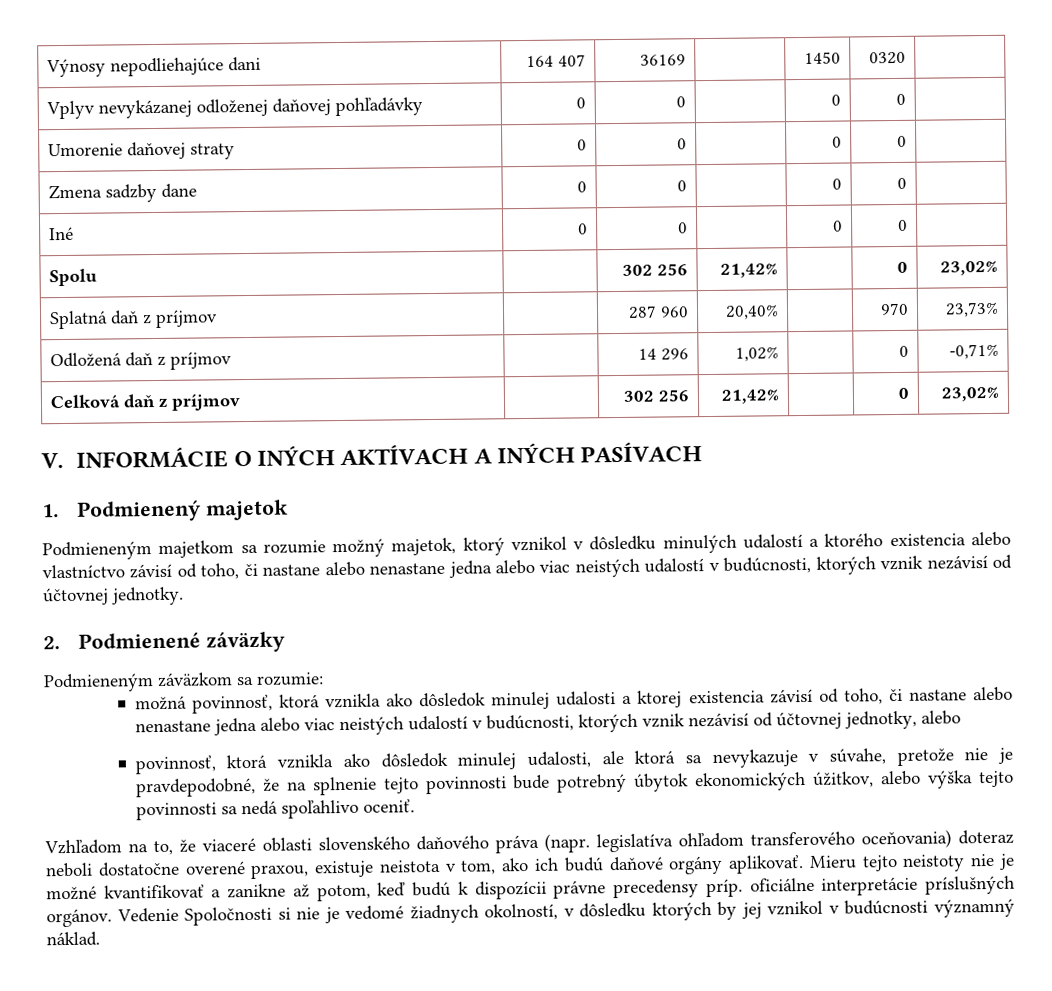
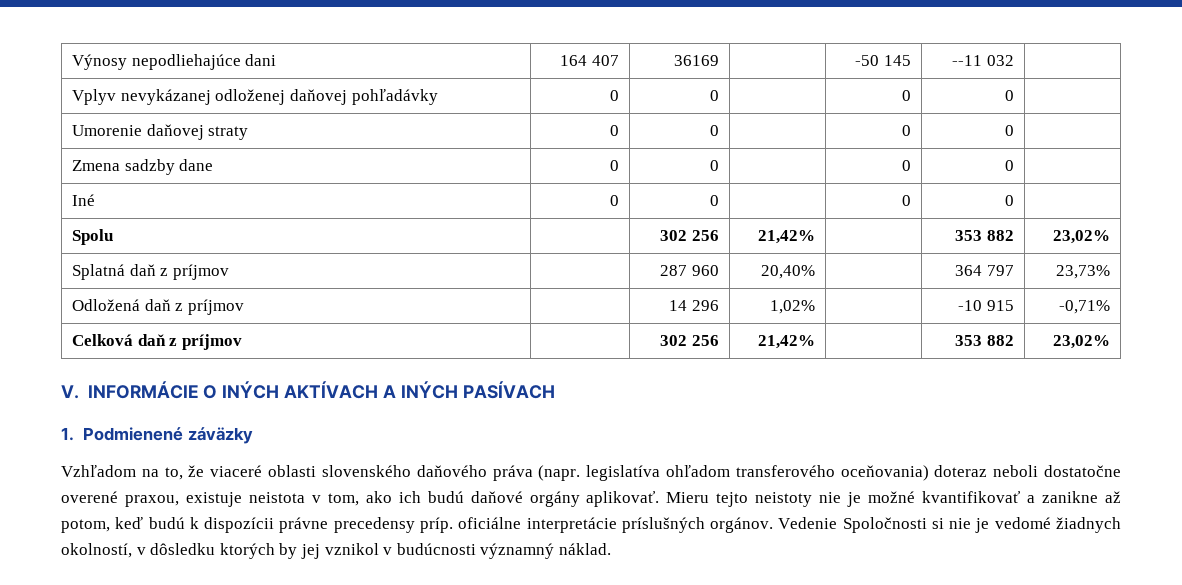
- Výnosy nepodliehajúce dani | 164 407 | 36169 | | 1450 | 0320 |
+ Výnosy nepodliehajúce dani | 164 407 | 36169 | | -50 145 | --11 032 |
- Spolu | | 302 256 | 21,42% | | 0 | 23,02%
+ Spolu | | 302 256 | 21,42% | | 353 882 | 23,02%
- Splatná daň z príjmov | | 287 960 | 20,40% | | 970 | 23,73%
+ Splatná daň z príjmov | | 287 960 | 20,40% | | 364 797 | 23,73%
- Odložená daň z príjmov | | 14 296 | 1,02% | | 0 | -0,71%
+ Odložená daň z príjmov | | 14 296 | 1,02% | | -10 915 | -0,71%
- Celková daň z príjmov | | 302 256 | 21,42% | | 0 | 23,02%
+ Celková daň z príjmov | | 302 256 | 21,42% | | 353 882 | 23,02%
- 1. Podmienený majetok
- Podmieneným majetkom sa rozumie možný majetok, ktorý vznikol v dôsledku minulých udalostí a ktorého existencia alebo vlastníctvo závisí od toho, či nastane alebo nenastane jedna alebo viac neistých udalostí v budúcnosti, ktorých vznik nezávisí od účtovnej jednotky.
- 2. Podmienené záväzky
- Podmieneným záväzkom sa rozumie:
- možná povinnosť, ktorá vznikla ako dôsledok minulej udalosti a ktorej existencia závisí od toho, či nastane alebo nenastane jedna alebo viac neistých udalostí v budúcnosti, ktorých vznik nezávisí od účtovnej jednotky, alebo
- povinnosť, ktorá vznikla ako dôsledok minulej udalosti, ale ktorá sa nevykazuje v súvahe, pretože nie je pravdepodobné, že na splnenie tejto povinnosti bude potrebný úbytok ekonomických úžitkov, alebo výška tejto povinnosti sa nedá spoľahlivo oceniť.
+ 1. Podmienené záväzky

